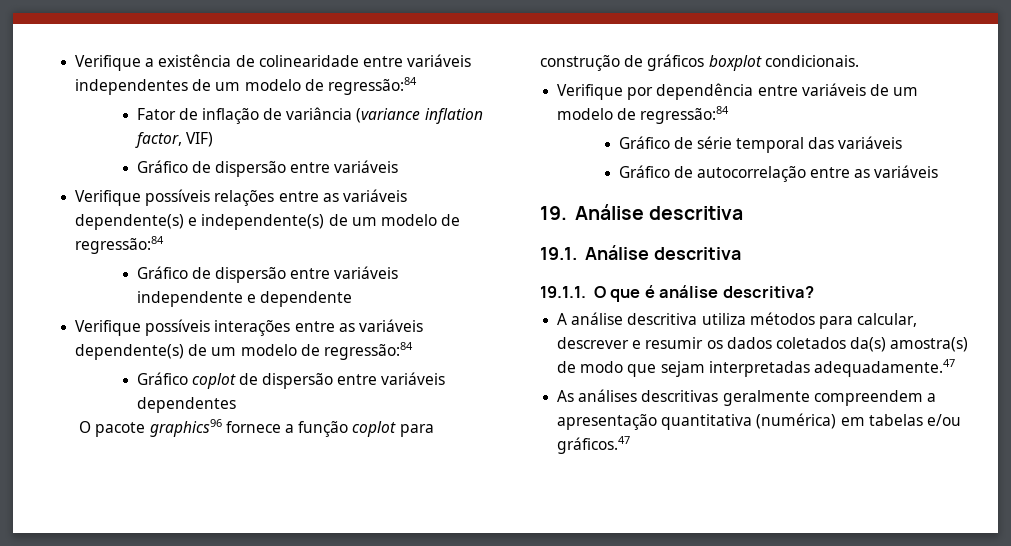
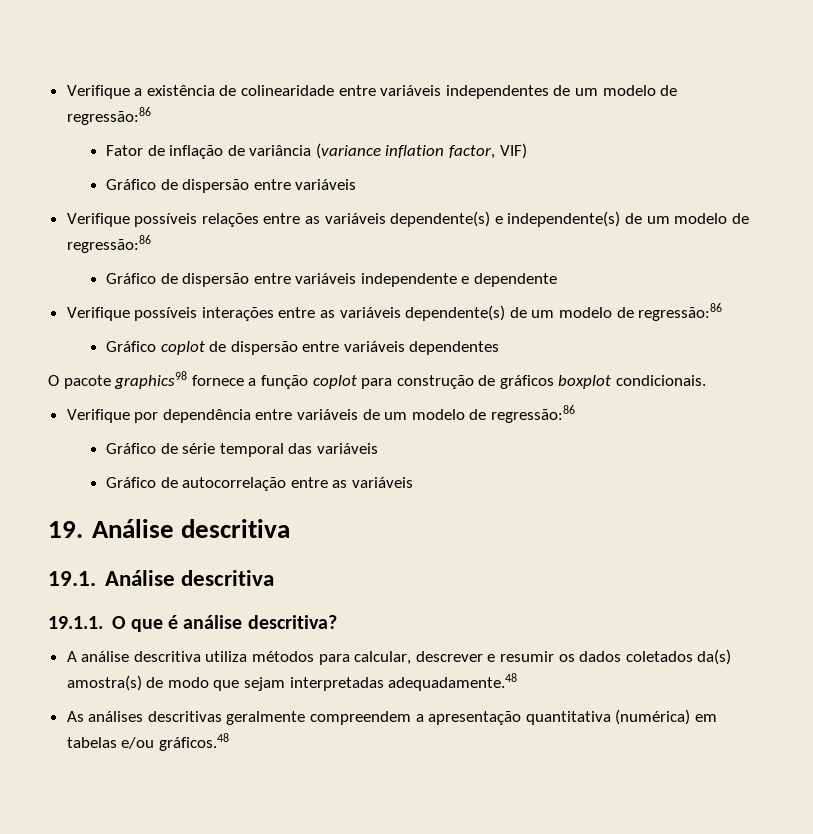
- Verifique a existência de colinearidade entre variáveis independentes de um modelo de regressão:84
+ Verifique a existência de colinearidade entre variáveis independentes de um modelo de regressão:86
- Verifique possíveis relações entre as variáveis dependente(s) e independente(s) de um modelo de regressão:84
+ Verifique possíveis relações entre as variáveis dependente(s) e independente(s) de um modelo de regressão:86
- Verifique possíveis interações entre as variáveis dependente(s) de um modelo de regressão:84
+ Verifique possíveis interações entre as variáveis dependente(s) de um modelo de regressão:86
- O pacote graphics96 fornece a função coplot para construção de gráficos boxplot condicionais.
+ O pacote graphics98 fornece a função coplot para construção de gráficos boxplot condicionais.
- Verifique por dependência entre variáveis de um modelo de regressão:84
+ Verifique por dependência entre variáveis de um modelo de regressão:86
- A análise descritiva utiliza métodos para calcular, descrever e resumir os dados coletados da(s) amostra(s) de modo que sejam interpretadas adequadamente.47
+ A análise descritiva utiliza métodos para calcular, descrever e resumir os dados coletados da(s) amostra(s) de modo que sejam interpretadas adequadamente.48
- As análises descritivas geralmente compreendem a apresentação quantitativa (numérica) em tabelas e/ou gráficos.47
+ As análises descritivas geralmente compreendem a apresentação quantitativa (numérica) em tabelas e/ou gráficos.48

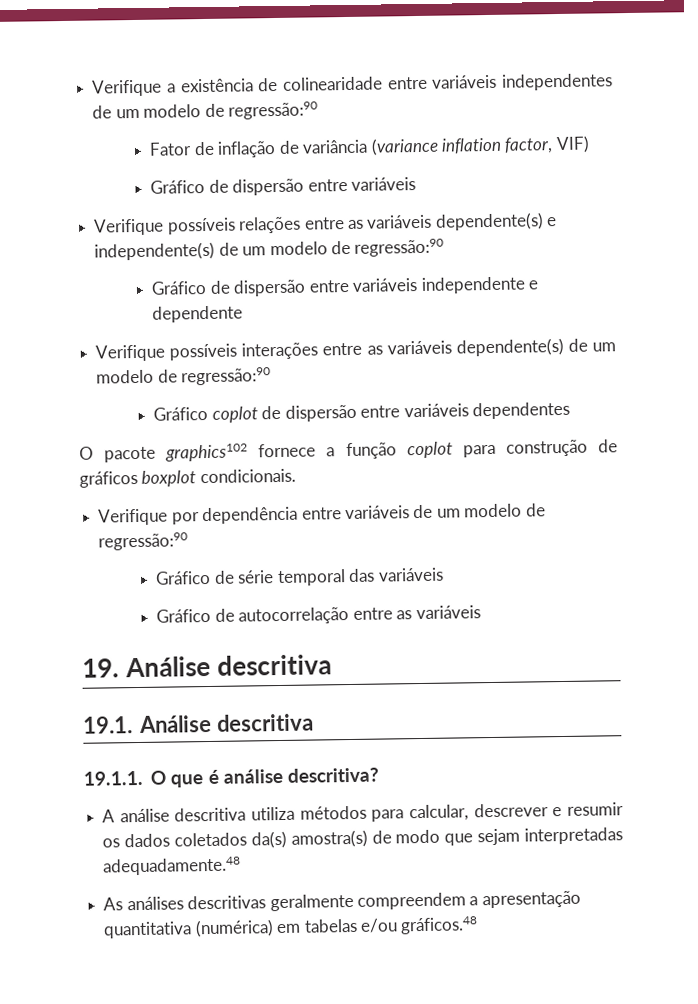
- Verifique a existência de colinearidade entre variáveis independentes de um modelo de regressão:86
+ Verifique a existência de colinearidade entre variáveis independentes de um modelo de regressão:90
- Verifique possíveis relações entre as variáveis dependente(s) e independente(s) de um modelo de regressão:86
+ Verifique possíveis relações entre as variáveis dependente(s) e independente(s) de um modelo de regressão:90
- Verifique possíveis interações entre as variáveis dependente(s) de um modelo de regressão:86
+ Verifique possíveis interações entre as variáveis dependente(s) de um modelo de regressão:90
- O pacote graphics98 fornece a função coplot para construção de gráficos boxplot condicionais.
+ O pacote graphics102 fornece a função coplot para construção de gráficos boxplot condicionais.
- Verifique por dependência entre variáveis de um modelo de regressão:86
+ Verifique por dependência entre variáveis de um modelo de regressão:90

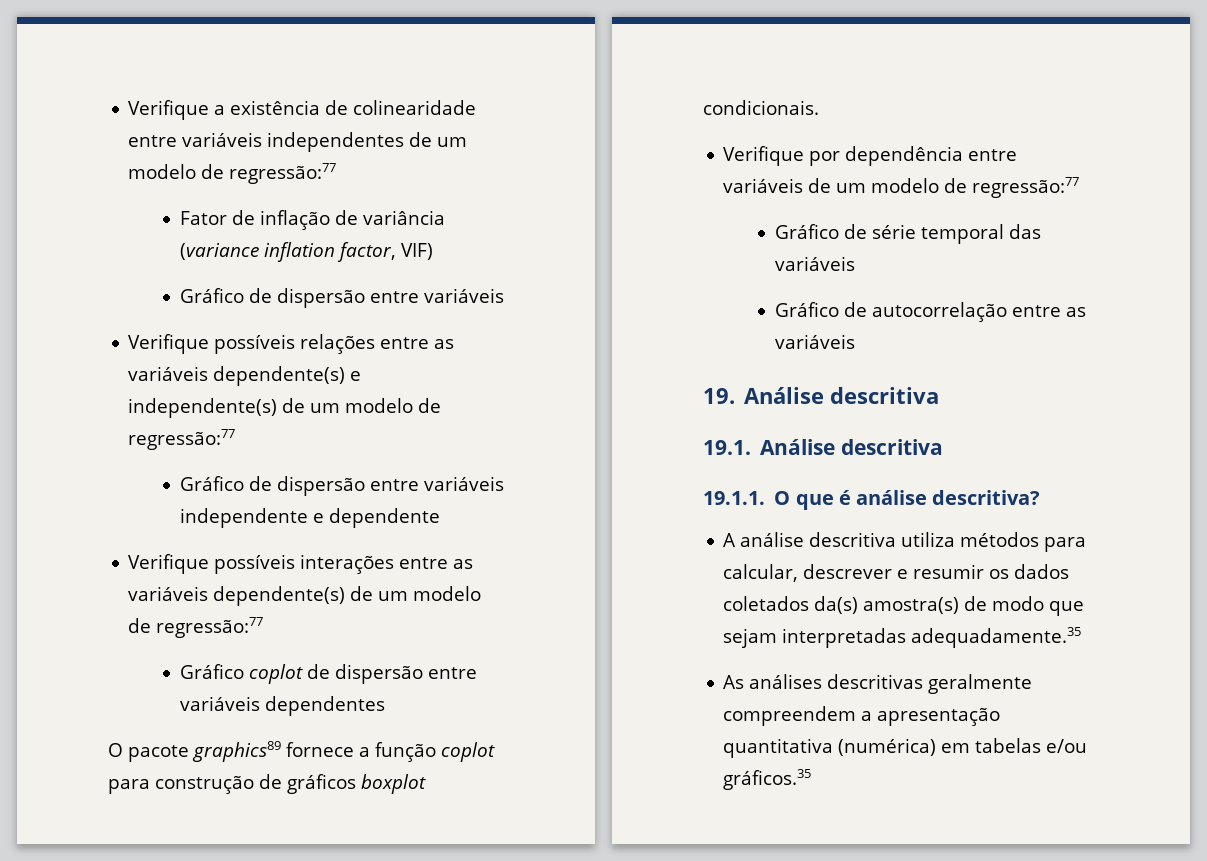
- Verifique a existência de colinearidade entre variáveis independentes de um modelo de regressão:90
+ Verifique a existência de colinearidade entre variáveis independentes de um modelo de regressão:77
- Verifique possíveis relações entre as variáveis dependente(s) e independente(s) de um modelo de regressão:90
+ Verifique possíveis relações entre as variáveis dependente(s) e independente(s) de um modelo de regressão:77
- Verifique possíveis interações entre as variáveis dependente(s) de um modelo de regressão:90
+ Verifique possíveis interações entre as variáveis dependente(s) de um modelo de regressão:77
- O pacote graphics102 fornece a função coplot para construção de gráficos boxplot condicionais.
+ O pacote graphics89 fornece a função coplot para construção de gráficos boxplot condicionais.
- Verifique por dependência entre variáveis de um modelo de regressão:90
+ Verifique por dependência entre variáveis de um modelo de regressão:77
- A análise descritiva utiliza métodos para calcular, descrever e resumir os dados coletados da(s) amostra(s) de modo que sejam interpretadas adequadamente.48
+ A análise descritiva utiliza métodos para calcular, descrever e resumir os dados coletados da(s) amostra(s) de modo que sejam interpretadas adequadamente.35
- As análises descritivas geralmente compreendem a apresentação quantitativa (numérica) em tabelas e/ou gráficos.48
+ As análises descritivas geralmente compreendem a apresentação quantitativa (numérica) em tabelas e/ou gráficos.35

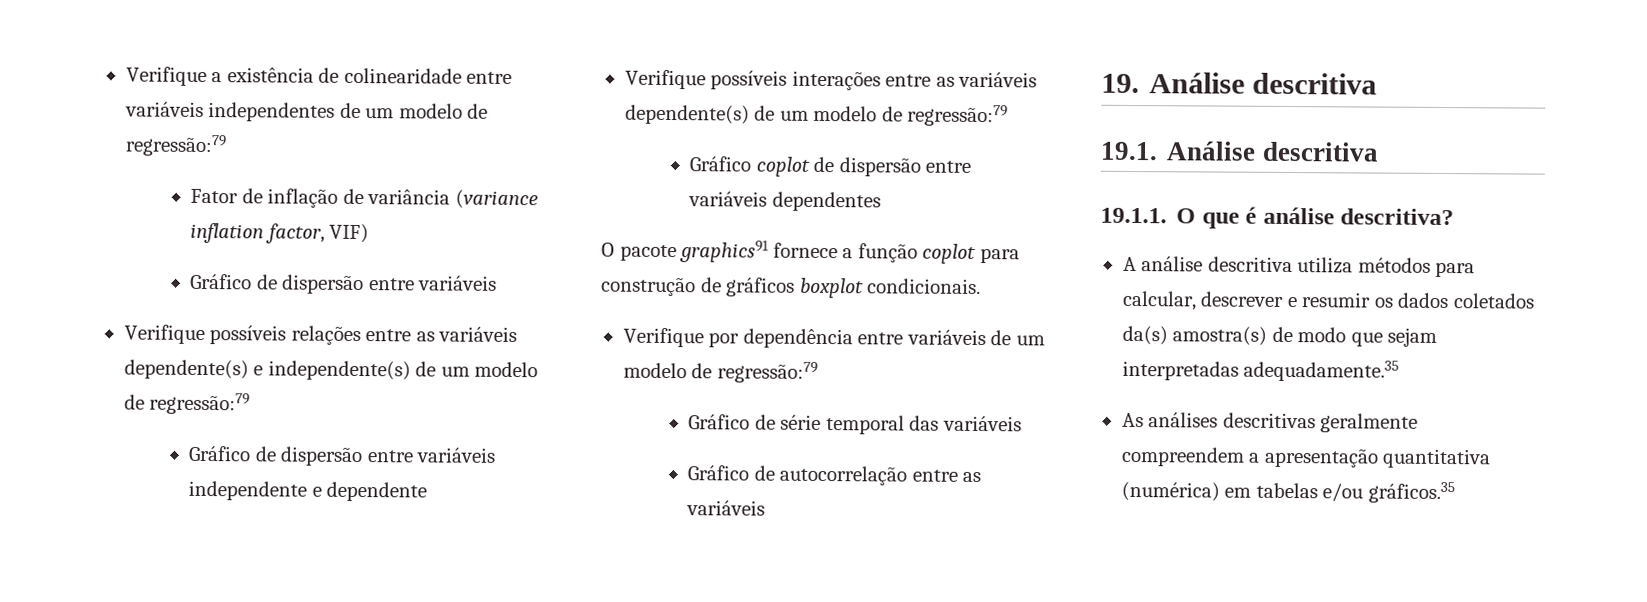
- Verifique a existência de colinearidade entre variáveis independentes de um modelo de regressão:77
+ Verifique a existência de colinearidade entre variáveis independentes de um modelo de regressão:79
- Verifique possíveis relações entre as variáveis dependente(s) e independente(s) de um modelo de regressão:77
+ Verifique possíveis relações entre as variáveis dependente(s) e independente(s) de um modelo de regressão:79
- Verifique possíveis interações entre as variáveis dependente(s) de um modelo de regressão:77
+ Verifique possíveis interações entre as variáveis dependente(s) de um modelo de regressão:79
- O pacote graphics89 fornece a função coplot para construção de gráficos boxplot condicionais.
+ O pacote graphics91 fornece a função coplot para construção de gráficos boxplot condicionais.
- Verifique por dependência entre variáveis de um modelo de regressão:77
+ Verifique por dependência entre variáveis de um modelo de regressão:79

